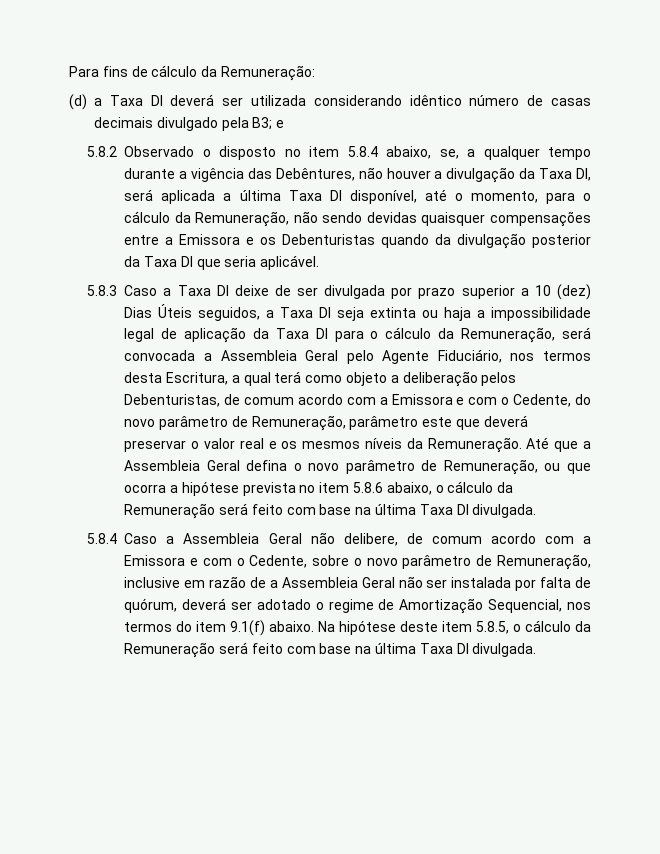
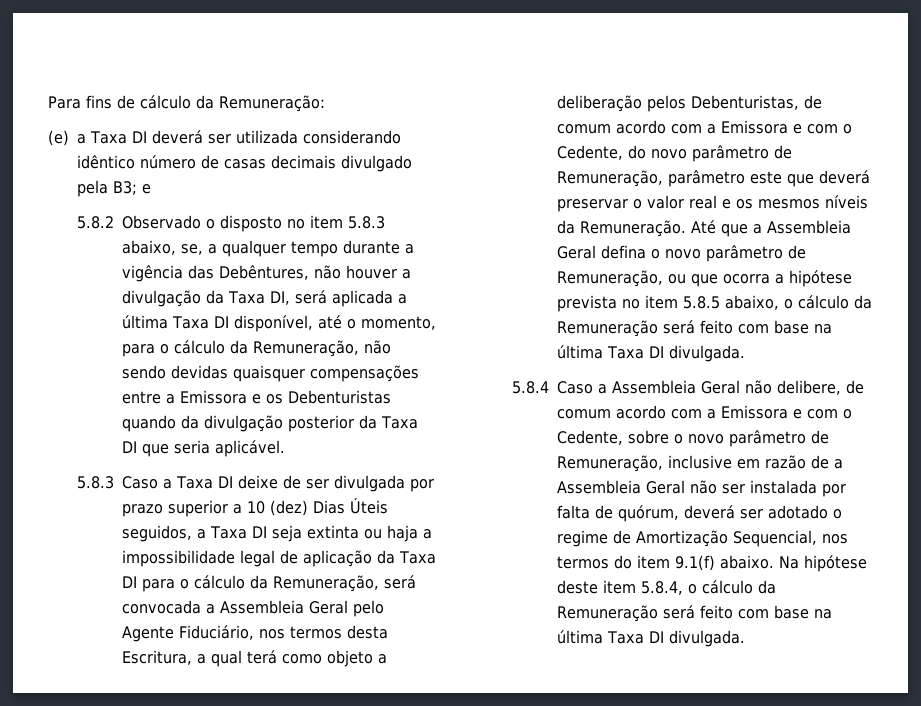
- (d) a Taxa DI deverá ser utilizada considerando idêntico número de casas decimais divulgado pela B3; e
+ (e) a Taxa DI deverá ser utilizada considerando idêntico número de casas decimais divulgado pela B3; e
- 5.8.2 Observado o disposto no item 5.8.4 abaixo, se, a qualquer tempo durante a vigência das Debêntures, não houver a divulgação da Taxa DI, será aplicada a última Taxa DI disponível, até o momento, para o cálculo da Remuneração, não sendo devidas quaisquer compensações entre a Emissora e os Debenturistas quando da divulgação posterior da Taxa DI que seria aplicável.
+ 5.8.2 Observado o disposto no item 5.8.3 abaixo, se, a qualquer tempo durante a vigência das Debêntures, não houver a divulgação da Taxa DI, será aplicada a última Taxa DI disponível, até o momento, para o cálculo da Remuneração, não sendo devidas quaisquer compensações entre a Emissora e os Debenturistas quando da divulgação posterior da Taxa DI que seria aplicável.
- Até que a Assembleia Geral defina o novo parâmetro de Remuneração, ou que ocorra a hipótese prevista no item 5.8.6 abaixo, o cálculo da Remuneração será feito com base na última Taxa DI divulgada.
+ Até que a Assembleia Geral defina o novo parâmetro de Remuneração, ou que ocorra a hipótese prevista no item 5.8.5 abaixo, o cálculo da Remuneração será feito com base na última Taxa DI divulgada.
- Na hipótese deste item 5.8.5, o cálculo da Remuneração será feito com base na última Taxa DI divulgada.
+ Na hipótese deste item 5.8.4, o cálculo da Remuneração será feito com base na última Taxa DI divulgada.

